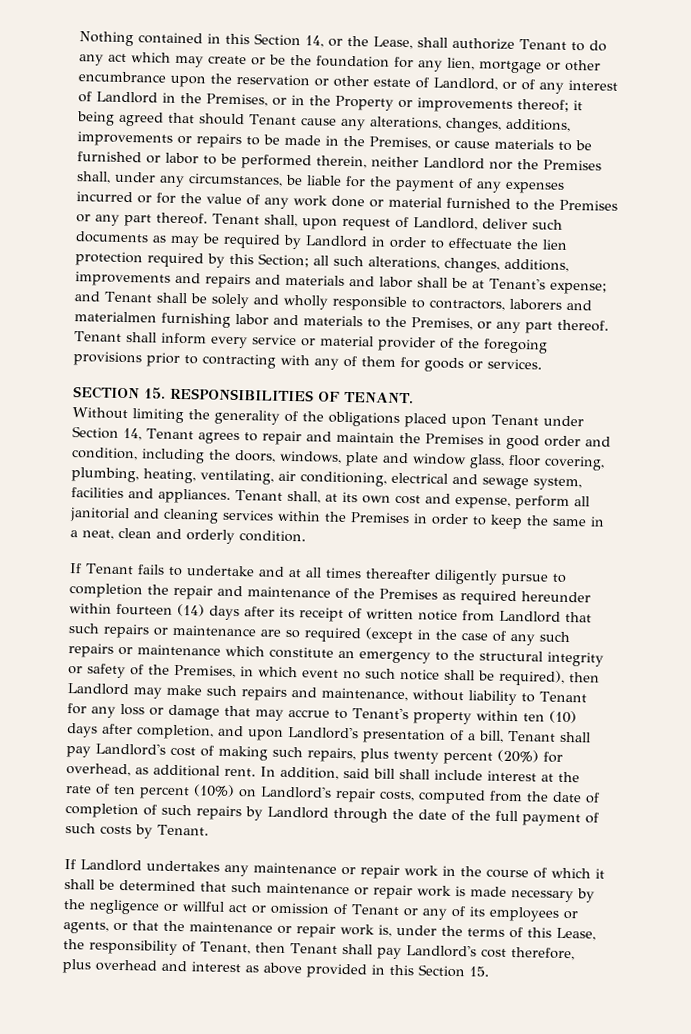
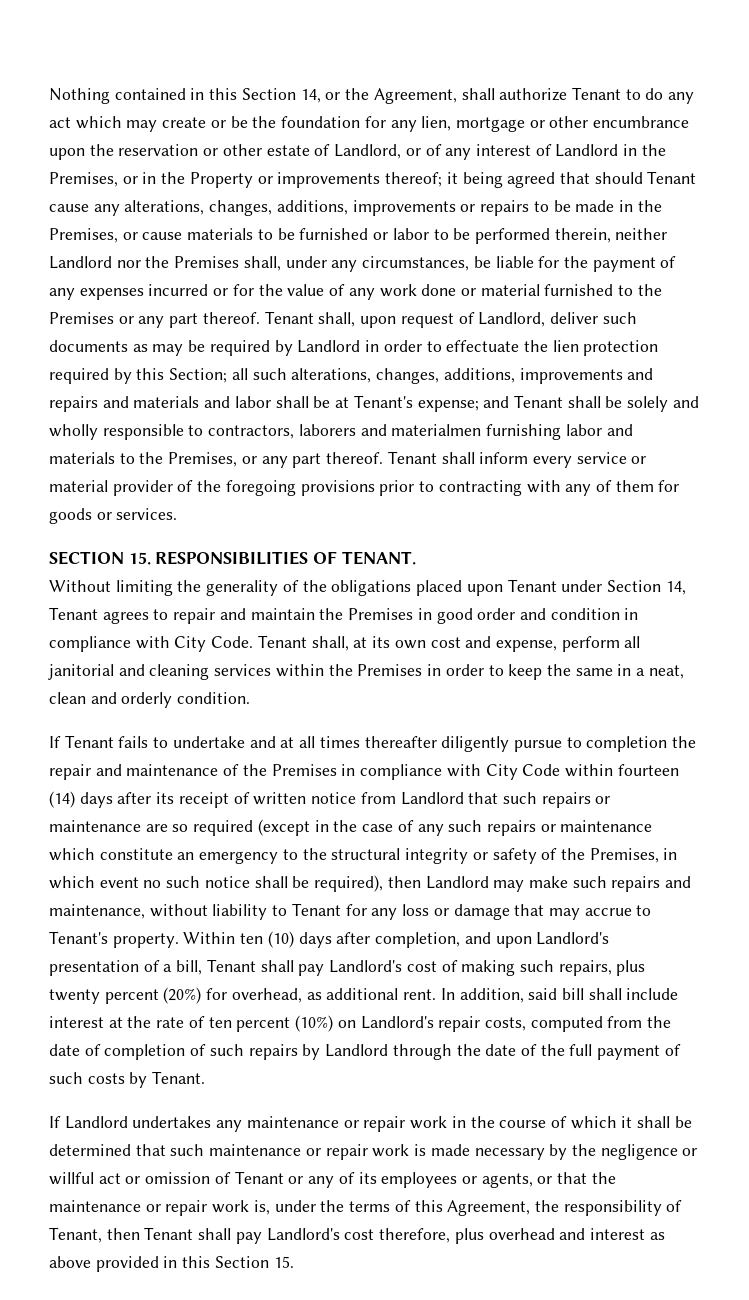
- Nothing contained in this Section 14, or the Lease, shall authorize Tenant to do any act which may create or be the foundation for any lien, mortgage or other encumbrance upon the reservation or other estate of Landlord, or of any interest of Landlord in the Premises, or in the Property or improvements thereof;
+ Nothing contained in this Section 14, or the Agreement, shall authorize Tenant to do any act which may create or be the foundation for any lien, mortgage or other encumbrance upon the reservation or other estate of Landlord, or of any interest of Landlord in the Premises, or in the Property or improvements thereof;
- Without limiting the generality of the obligations placed upon Tenant under Section 14, Tenant agrees to repair and maintain the Premises in good order and condition, including the doors, windows, plate and window glass, floor covering, plumbing, heating, ventilating, air conditioning, electrical and sewage system, facilities and appliances.
+ Without limiting the generality of the obligations placed upon Tenant under Section 14, Tenant agrees to repair and maintain the Premises in good order and condition in compliance with City Code.
- If Tenant fails to undertake and at all times thereafter diligently pursue to completion the repair and maintenance of the Premises as required hereunder within fourteen (14) days after its receipt of written notice from Landlord that such repairs or maintenance are so required (except in the case of any such repairs or maintenance which constitute an emergency to the structural integrity or safety of the Premises, in which event no such notice shall be required), then Landlord may make such repairs and maintenance, without liability to Tenant for any loss or damage that may accrue to Tenant's property within ten (10) days after completion, and upon Landlord's presentation of a bill, Tenant shall pay Landlord's cost of making such repairs, plus twenty percent (20%) for overhead, as additional rent.
+ If Tenant fails to undertake and at all times thereafter diligently pursue to completion the repair and maintenance of the Premises in compliance with City Code within fourteen (14) days after its receipt of written notice from Landlord that such repairs or maintenance are so required (except in the case of any such repairs or maintenance which constitute an emergency to the structural integrity or safety of the Premises, in which event no such notice shall be required), then Landlord may make such repairs and maintenance, without liability to Tenant for any loss or damage that may accrue to Tenant's property. Within ten (10) days after completion, and upon Landlord's presentation of a bill, Tenant shall pay Landlord's cost of making such repairs, plus twenty percent (20%) for overhead, as additional rent.
- If Landlord undertakes any maintenance or repair work in the course of which it shall be determined that such maintenance or repair work is made necessary by the negligence or willful act or omission of Tenant or any of its employees or agents, or that the maintenance or repair work is, under the terms of this Lease, the responsibility of Tenant, then Tenant shall pay Landlord's cost therefore, plus overhead and interest as above provided in this Section 15.
+ If Landlord undertakes any maintenance or repair work in the course of which it shall be determined that such maintenance or repair work is made necessary by the negligence or willful act or omission of Tenant or any of its employees or agents, or that the maintenance or repair work is, under the terms of this Agreement, the responsibility of Tenant, then Tenant shall pay Landlord's cost therefore, plus overhead and interest as above provided in this Section 15.

